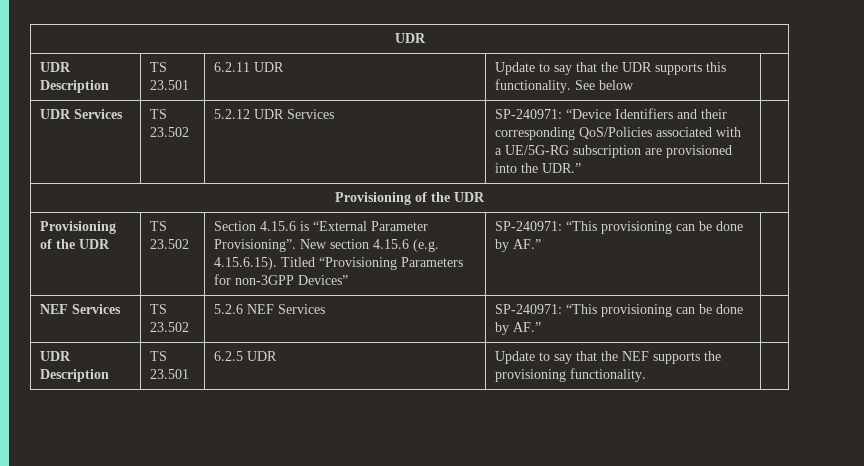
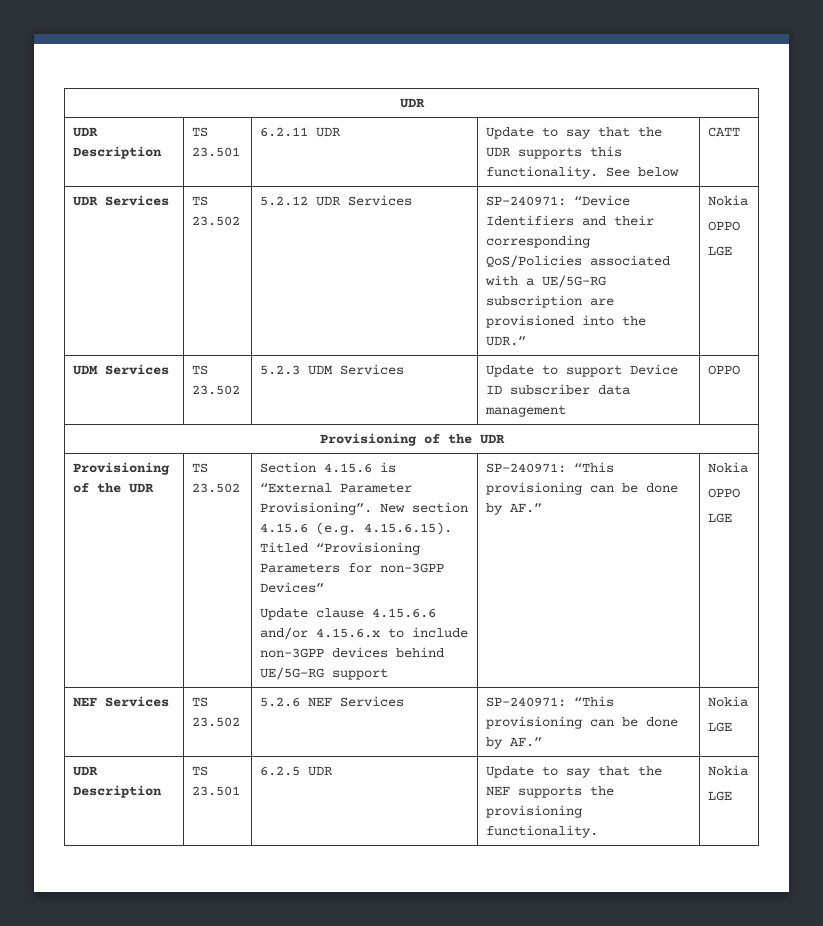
- UDR Description | TS 23.501 | 6.2.11 UDR | Update to say that the UDR supports this functionality. See below |
+ UDR Description | TS 23.501 | 6.2.11 UDR | Update to say that the UDR supports this functionality. See below | CATT
- UDR Services | TS 23.502 | 5.2.12 UDR Services | SP-240971: “Device Identifiers and their corresponding QoS/Policies associated with a UE/5G-RG subscription are provisioned into the UDR.” |
+ UDR Services | TS 23.502 | 5.2.12 UDR Services | SP-240971: “Device Identifiers and their corresponding QoS/Policies associated with a UE/5G-RG subscription are provisioned into the UDR.” | Nokia
+ OPPO
+ LGE
+ UDM Services | TS 23.502 | 5.2.3 UDM Services | Update to support Device ID subscriber data management | OPPO
- New section 4.15.6 (e.g. 4.15.6.15). Titled “Provisioning Parameters for non-3GPP Devices” | SP-240971: “This provisioning can be done by AF.”
+ New section 4.15.6 (e.g. 4.15.6.15). Titled “Provisioning Parameters for non-3GPP Devices”
+ Update clause 4.15.6.6 and/or 4.15.6.x to include non-3GPP devices behind UE/5G-RG support | SP-240971: “This provisioning can be done by AF.” | Nokia
+ OPPO
+ LGE
- NEF Services | TS 23.502 | 5.2.6 NEF Services | SP-240971: “This provisioning can be done by AF.” |
+ NEF Services | TS 23.502 | 5.2.6 NEF Services | SP-240971: “This provisioning can be done by AF.” | Nokia
+ LGE
- UDR Description | TS 23.501 | 6.2.5 UDR | Update to say that the NEF supports the provisioning functionality. |
+ UDR Description | TS 23.501 | 6.2.5 UDR | Update to say that the NEF supports the provisioning functionality. | Nokia
+ LGE

